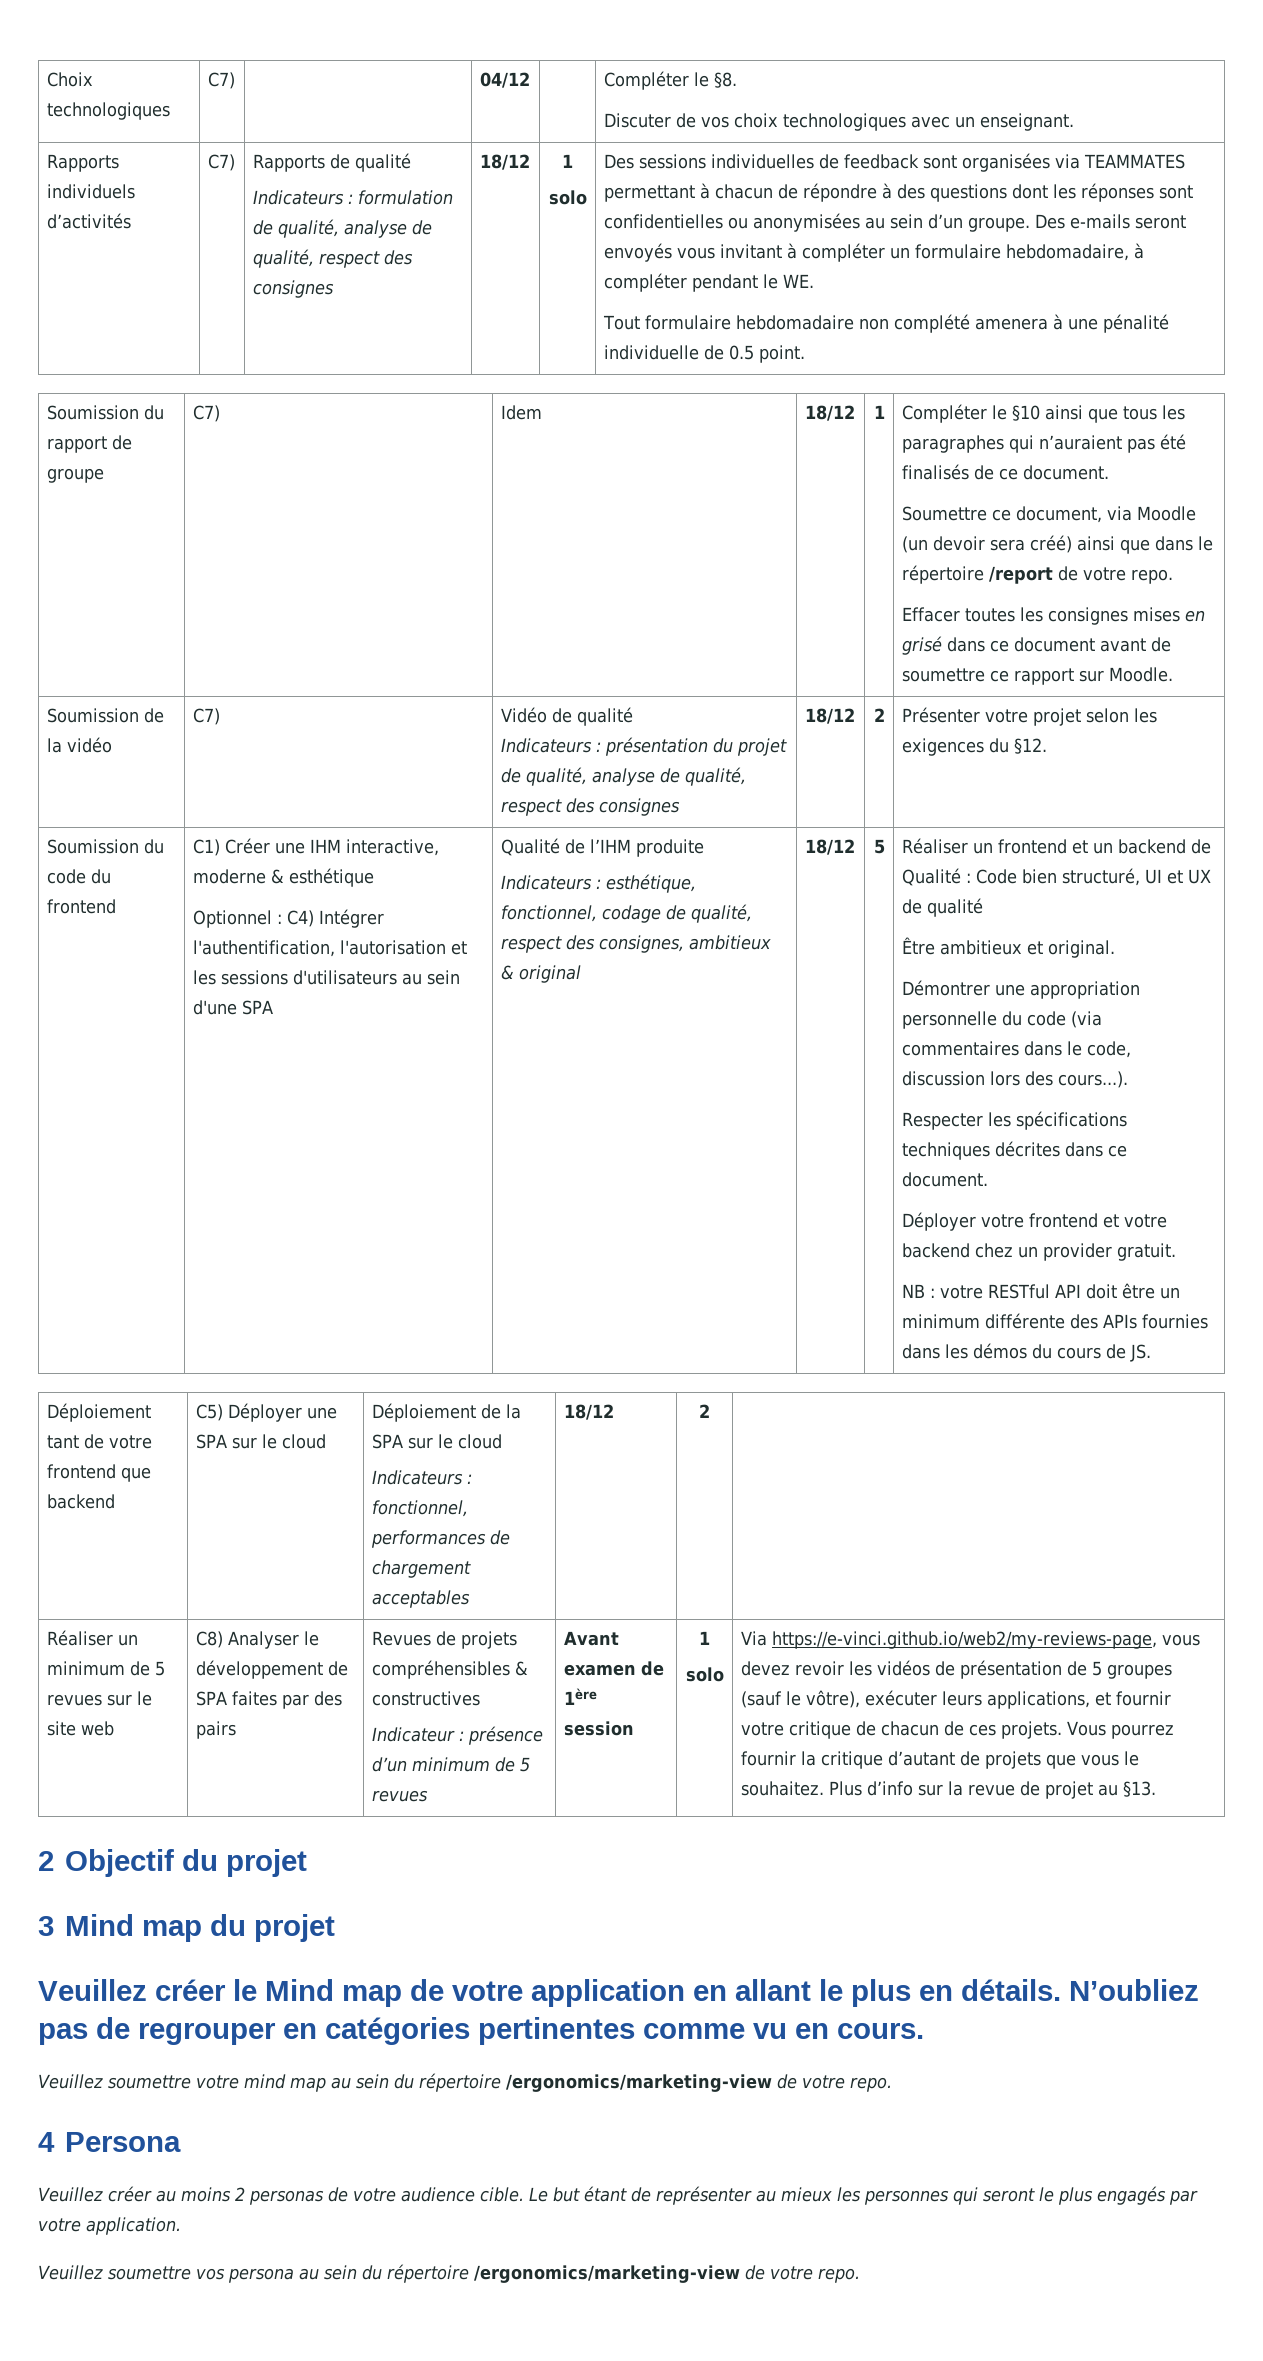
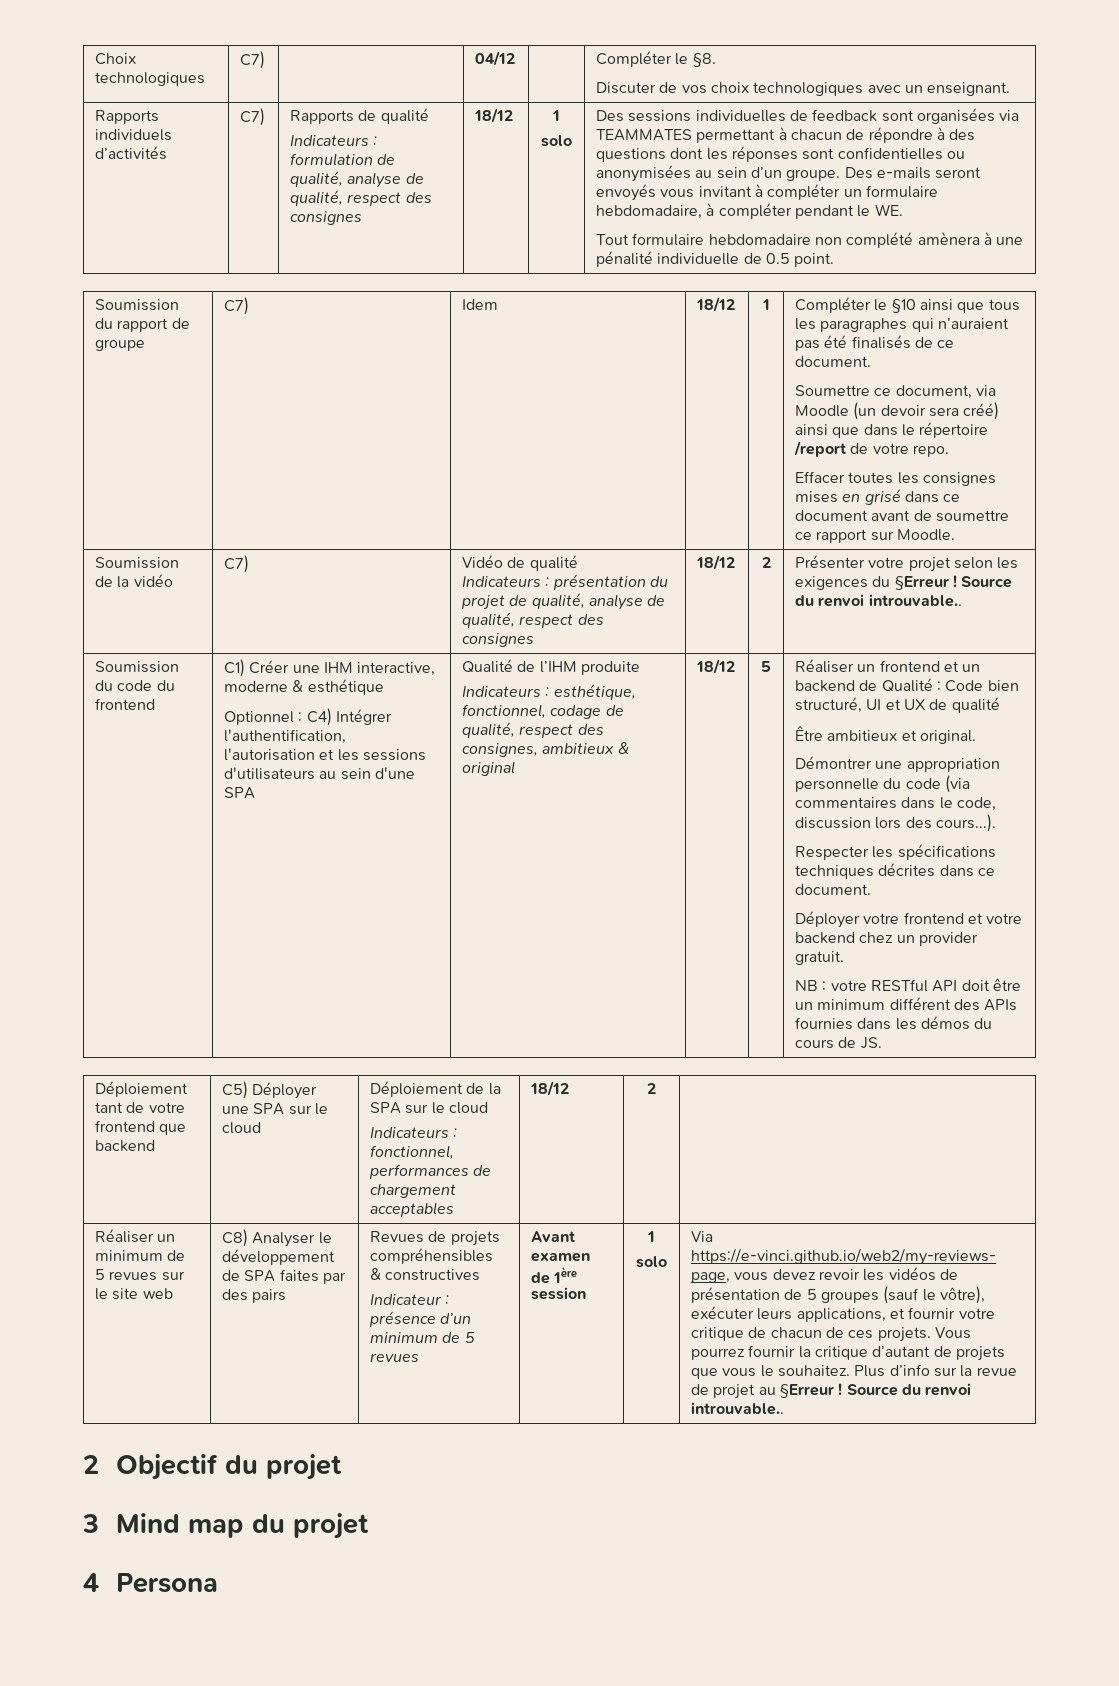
- Tout formulaire hebdomadaire non complété amenera à une pénalité individuelle de 0.5 point.
+ Tout formulaire hebdomadaire non complété amènera à une pénalité individuelle de 0.5 point.
  Soumission de la vidéo | C7) | Vidéo de qualité
- Indicateurs : présentation du projet de qualité, analyse de qualité, respect des consignes | 18/12 | 2 | Présenter votre projet selon les exigences du §12.
+ Indicateurs : présentation du projet de qualité, analyse de qualité, respect des consignes | 18/12 | 2 | Présenter votre projet selon les exigences du §Erreur ! Source du renvoi introuvable..
- NB : votre RESTful API doit être un minimum différente des APIs fournies dans les démos du cours de JS.
+ NB : votre RESTful API doit être un minimum différent des APIs fournies dans les démos du cours de JS.
- Plus d’info sur la revue de projet au §13.
+ Plus d’info sur la revue de projet au §Erreur ! Source du renvoi introuvable..
- Veuillez créer le Mind map de votre application en allant le plus en détails. N’oubliez pas de regrouper en catégories pertinentes comme vu en cours.
- Veuillez soumettre votre mind map au sein du répertoire /ergonomics/marketing-view de votre repo.
  4 Persona
- Veuillez créer au moins 2 personas de votre audience cible. Le but étant de représenter au mieux les personnes qui seront le plus engagés par votre application.
- Veuillez soumettre vos persona au sein du répertoire /ergonomics/marketing-view de votre repo.

